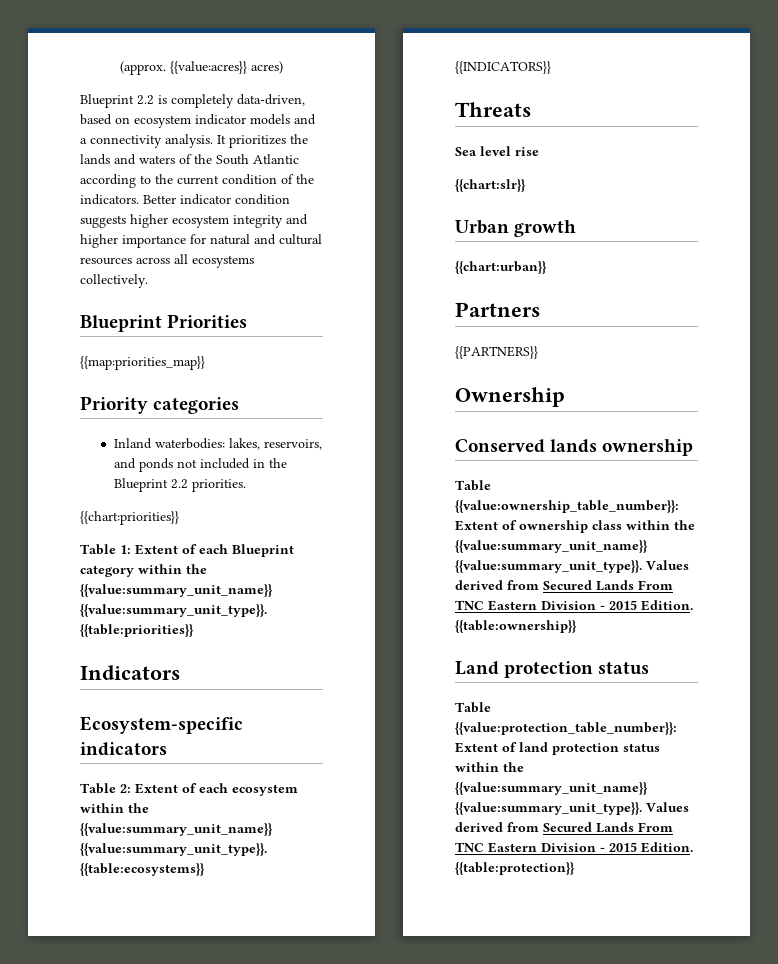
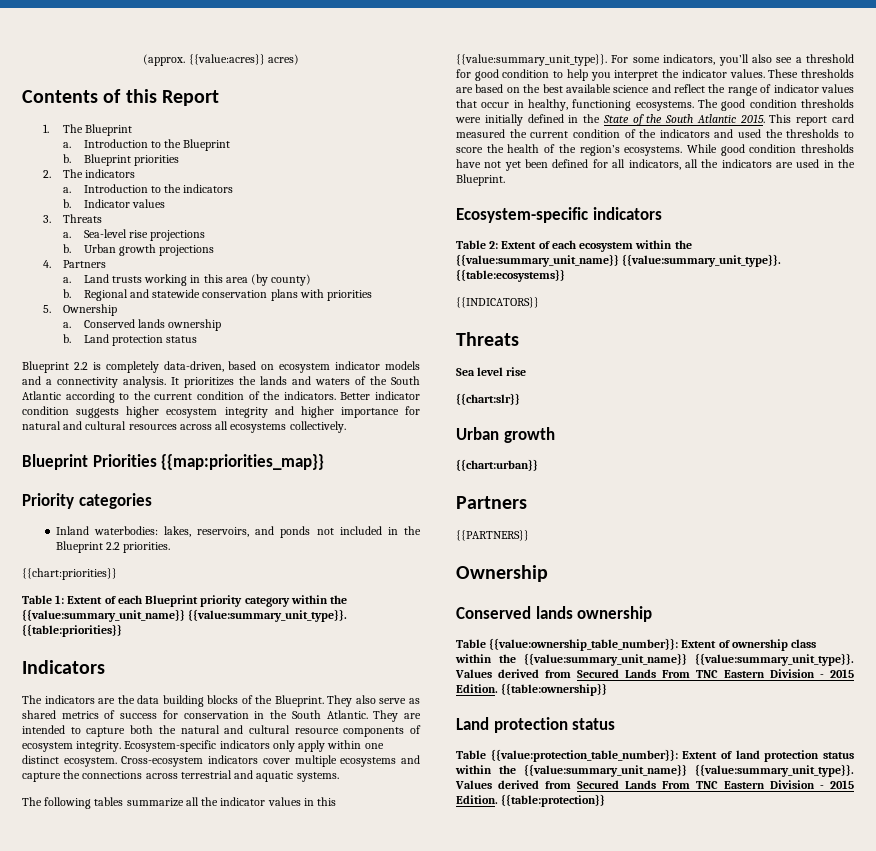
+ Contents of this Report
+ 1. The Blueprint
+ a. Introduction to the Blueprint
+ b. Blueprint priorities
+ 2. The indicators
+ a. Introduction to the indicators
+ b. Indicator values
+ 3. Threats
+ a. Sea-level rise projections
+ b. Urban growth projections
+ 4. Partners
+ a. Land trusts working in this area (by county)
+ b. Regional and statewide conservation plans with priorities
+ 5. Ownership
+ a. Conserved lands ownership
+ b. Land protection status
- Blueprint Priorities
- {{map:priorities_map}}
+ Blueprint Priorities {{map:priorities_map}}
- Table 1: Extent of each Blueprint category within the {{value:summary_unit_name}} {{value:summary_unit_type}}.
+ Table 1: Extent of each Blueprint priority category within the {{value:summary_unit_name}} {{value:summary_unit_type}}.
+ The indicators are the data building blocks of the Blueprint. They also serve as shared metrics of success for conservation in the South Atlantic. They are intended to capture both the natural and cultural resource components of ecosystem integrity. Ecosystem-specific indicators only apply within one distinct ecosystem. Cross-ecosystem indicators cover multiple ecosystems and capture the connections across terrestrial and aquatic systems.
+ The following tables summarize all the indicator values in this {{value:summary_unit_type}}. For some indicators, you’ll also see a threshold for good condition to help you interpret the indicator values. These thresholds are based on the best available science and reflect the range of indicator values that occur in healthy, functioning ecosystems. The good condition thresholds were initially defined in the State of the South Atlantic 2015. This report card measured the current condition of the indicators and used the thresholds to score the health of the region’s ecosystems. While good condition thresholds have not yet been defined for all indicators, all the indicators are used in the Blueprint.

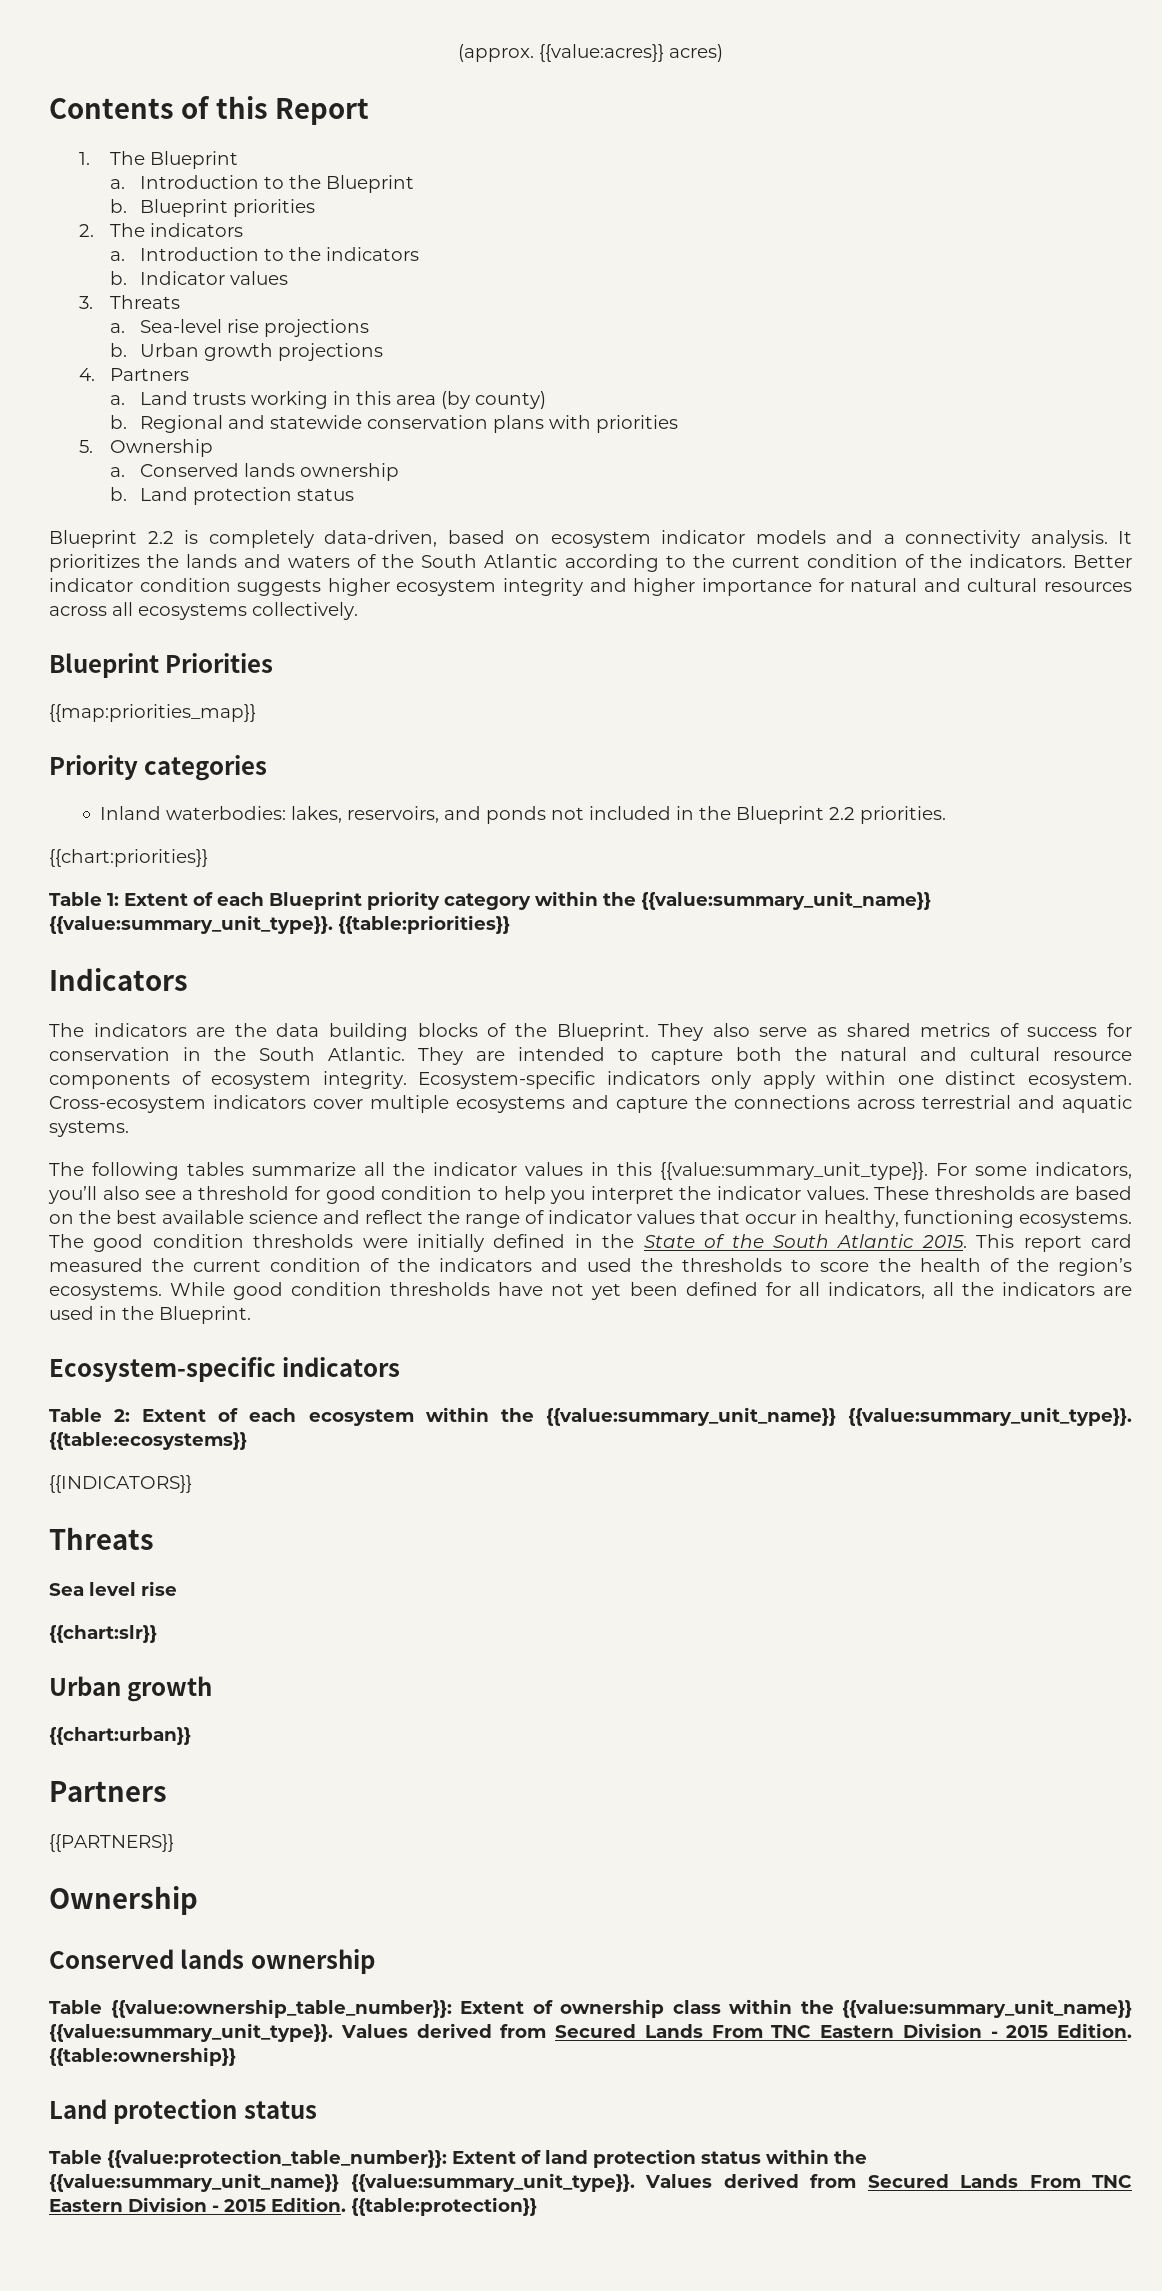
- Blueprint Priorities {{map:priorities_map}}
+ Blueprint Priorities
+ {{map:priorities_map}}

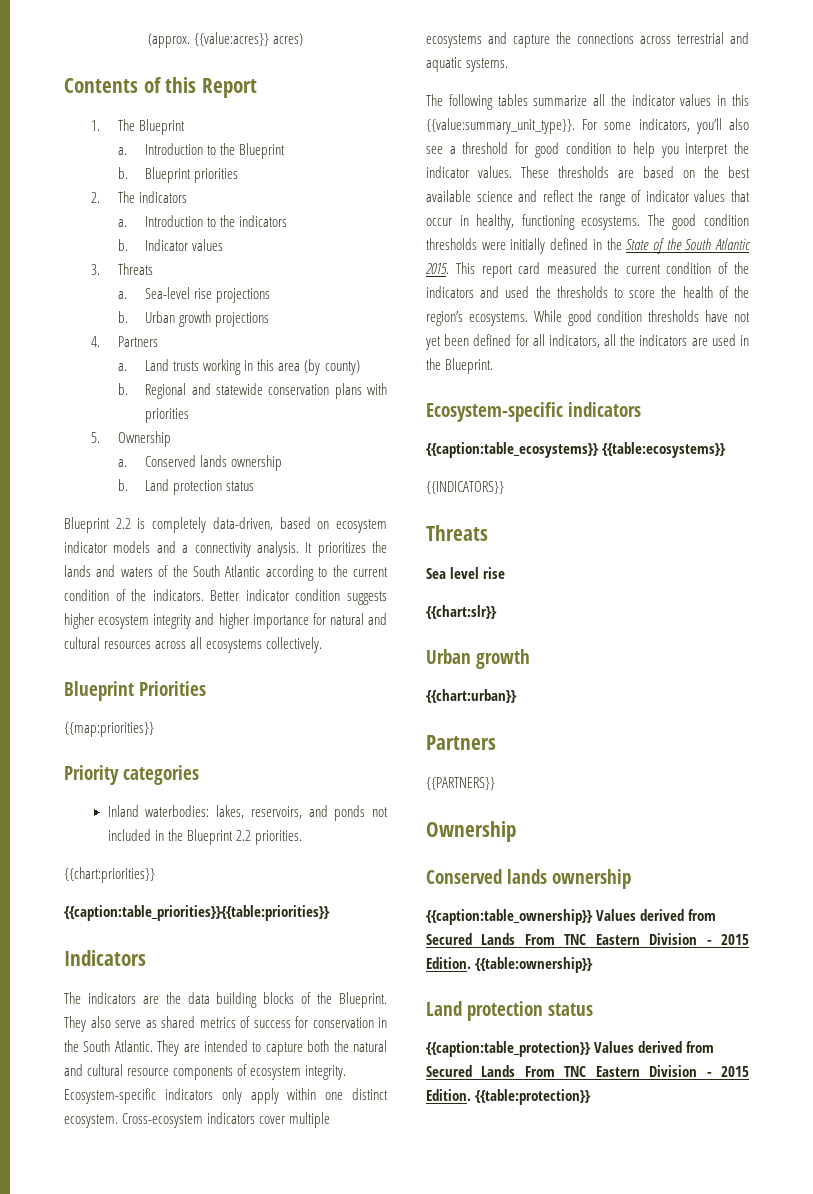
- {{map:priorities_map}}
+ {{map:priorities}}
- Table 1: Extent of each Blueprint priority category within the {{value:summary_unit_name}} {{value:summary_unit_type}}. {{table:priorities}}
+ {{caption:table_priorities}}{{table:priorities}}
- Table 2: Extent of each ecosystem within the {{value:summary_unit_name}} {{value:summary_unit_type}}. {{table:ecosystems}}
+ {{caption:table_ecosystems}} {{table:ecosystems}}
- Table {{value:ownership_table_number}}: Extent of ownership class within the {{value:summary_unit_name}} {{value:summary_unit_type}}. Values derived from Secured Lands From TNC Eastern Division - 2015 Edition.
+ {{caption:table_ownership}} Values derived from Secured Lands From TNC Eastern Division - 2015 Edition.
- Table {{value:protection_table_number}}: Extent of land protection status within the {{value:summary_unit_name}} {{value:summary_unit_type}}. Values derived from Secured Lands From TNC Eastern Division - 2015 Edition.
+ {{caption:table_protection}} Values derived from Secured Lands From TNC Eastern Division - 2015 Edition.

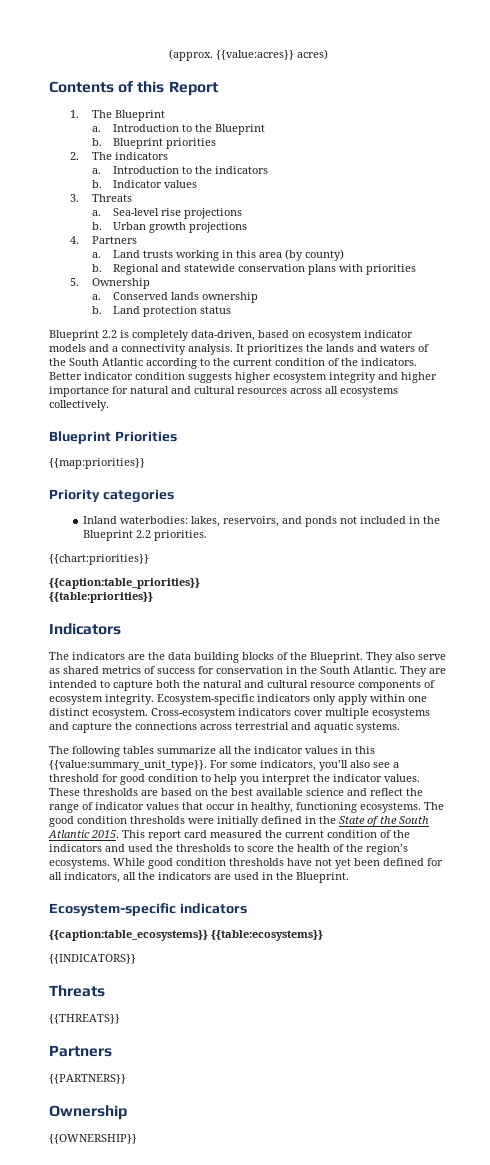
- {{caption:table_priorities}}{{table:priorities}}
+ {{caption:table_priorities}}
+ {{table:priorities}}
- Sea level rise
- {{chart:slr}}
- Urban growth
- {{chart:urban}}
+ {{THREATS}}
  Partners
  {{PARTNERS}}
  Ownership
- Conserved lands ownership
- {{caption:table_ownership}} Values derived from Secured Lands From TNC Eastern Division - 2015 Edition. {{table:ownership}}
- Land protection status
- {{caption:table_protection}} Values derived from Secured Lands From TNC Eastern Division - 2015 Edition. {{table:protection}}
+ {{OWNERSHIP}}

